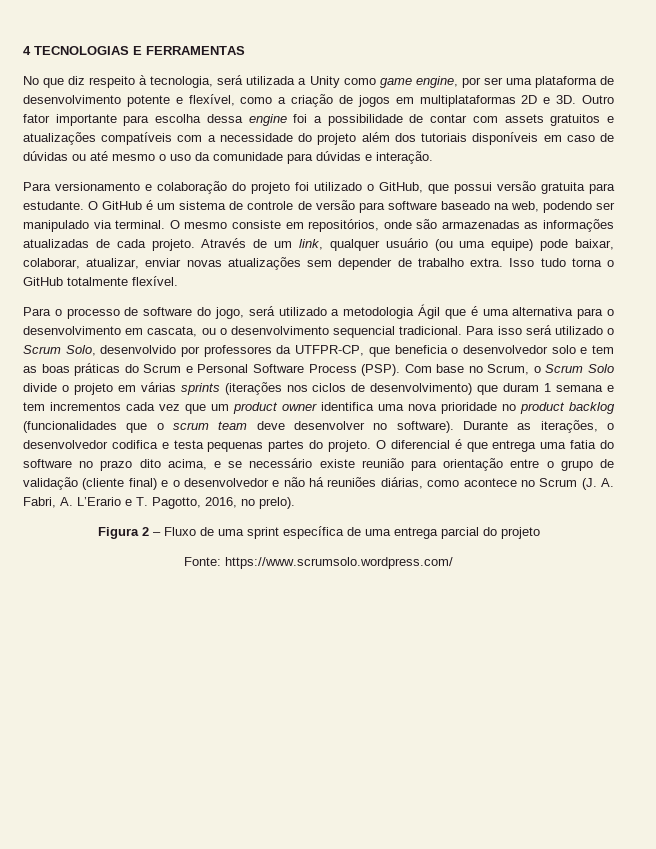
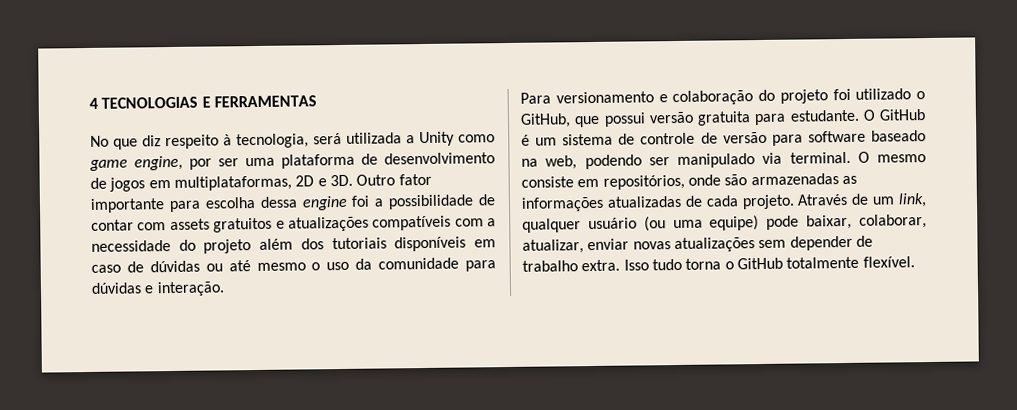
- No que diz respeito à tecnologia, será utilizada a Unity como game engine, por ser uma plataforma de desenvolvimento potente e flexível, como a criação de jogos em multiplataformas 2D e 3D.
+ No que diz respeito à tecnologia, será utilizada a Unity como game engine, por ser uma plataforma de desenvolvimento de jogos em multiplataformas, 2D e 3D.
- Para o processo de software do jogo, será utilizado a metodologia Ágil que é uma alternativa para o desenvolvimento em cascata, ou o desenvolvimento sequencial tradicional. Para isso será utilizado o Scrum Solo, desenvolvido por professores da UTFPR-CP, que beneficia o desenvolvedor solo e tem as boas práticas do Scrum e Personal Software Process (PSP). Com base no Scrum, o Scrum Solo divide o projeto em várias sprints (iterações nos ciclos de desenvolvimento) que duram 1 semana e tem incrementos cada vez que um product owner identifica uma nova prioridade no product backlog (funcionalidades que o scrum team deve desenvolver no software). Durante as iterações, o desenvolvedor codifica e testa pequenas partes do projeto. O diferencial é que entrega uma fatia do software no prazo dito acima, e se necessário existe reunião para orientação entre o grupo de validação (cliente final) e o desenvolvedor e não há reuniões diárias, como acontece no Scrum (J. A. Fabri, A. L’Erario e T. Pagotto, 2016, no prelo).
- Figura 2 – Fluxo de uma sprint específica de uma entrega parcial do projeto
- Fonte: https://www.scrumsolo.wordpress.com/

